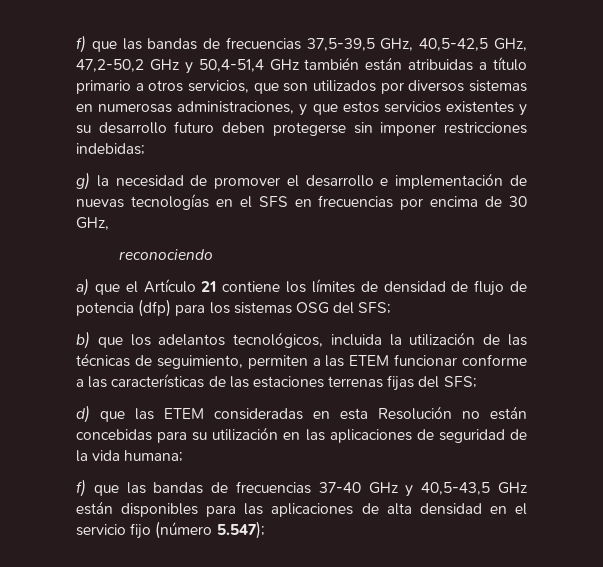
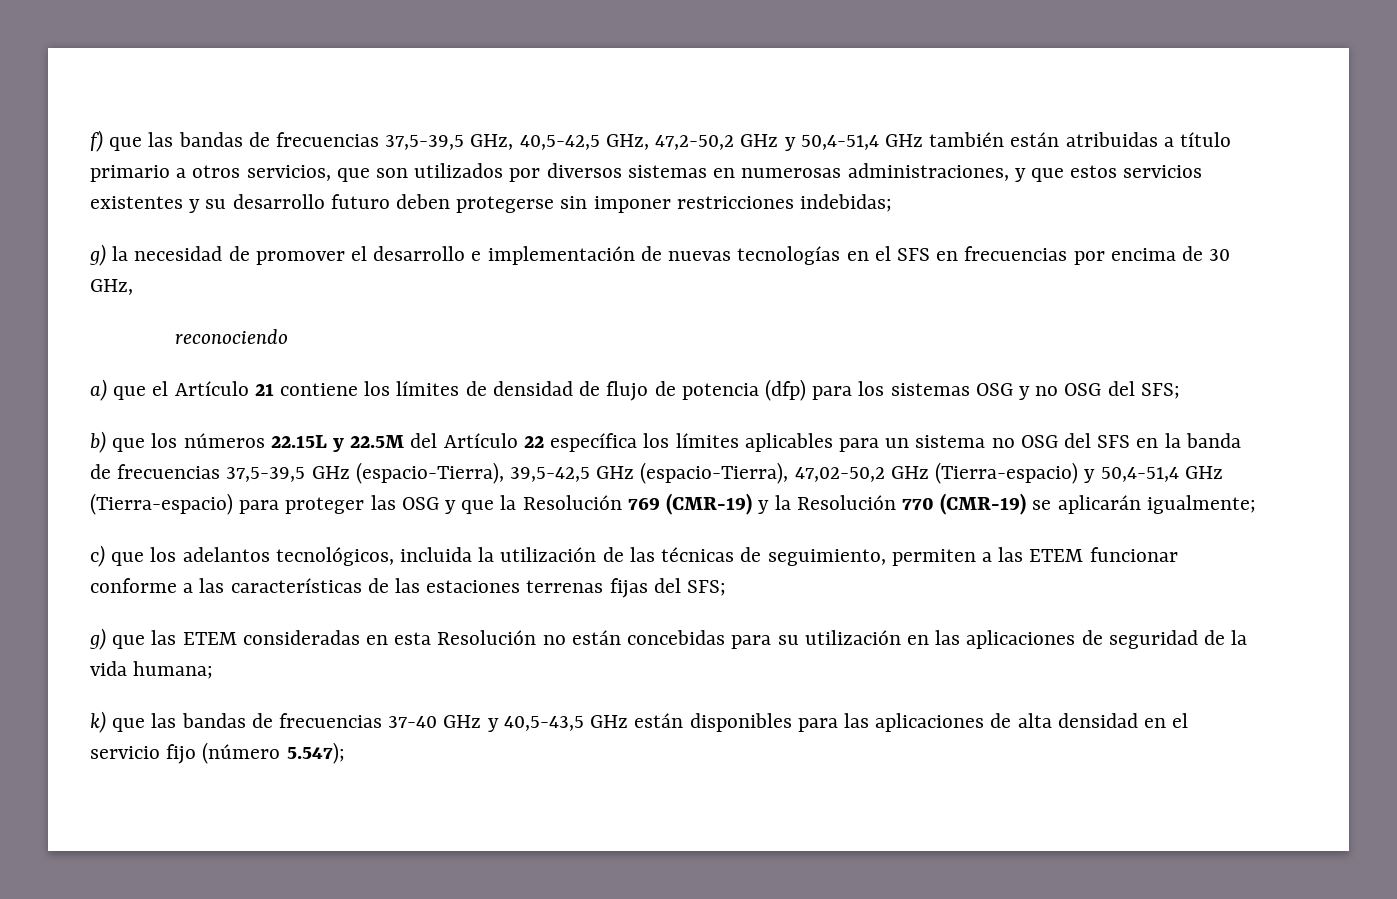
- a) que el Artículo 21 contiene los límites de densidad de flujo de potencia (dfp) para los sistemas OSG del SFS;
+ a) que el Artículo 21 contiene los límites de densidad de flujo de potencia (dfp) para los sistemas OSG y no OSG del SFS;
- b) que los adelantos tecnológicos, incluida la utilización de las técnicas de seguimiento, permiten a las ETEM funcionar conforme a las características de las estaciones terrenas fijas del SFS;
+ b) que los números 22.15L y 22.5M del Artículo 22 específica los límites aplicables para un sistema no OSG del SFS en la banda de frecuencias 37,5-39,5 GHz (espacio-Tierra), 39,5-42,5 GHz (espacio-Tierra), 47,02-50,2 GHz (Tierra-espacio) y 50,4-51,4 GHz (Tierra-espacio) para proteger las OSG y que la Resolución 769 (CMR-19) y la Resolución 770 (CMR-19) se aplicarán igualmente;
+ c) que los adelantos tecnológicos, incluida la utilización de las técnicas de seguimiento, permiten a las ETEM funcionar conforme a las características de las estaciones terrenas fijas del SFS;
- d) que las ETEM consideradas en esta Resolución no están concebidas para su utilización en las aplicaciones de seguridad de la vida humana;
+ g) que las ETEM consideradas en esta Resolución no están concebidas para su utilización en las aplicaciones de seguridad de la vida humana;
- f) que las bandas de frecuencias 37-40 GHz y 40,5-43,5 GHz están disponibles para las aplicaciones de alta densidad en el servicio fijo (número 5.547);
+ k) que las bandas de frecuencias 37-40 GHz y 40,5-43,5 GHz están disponibles para las aplicaciones de alta densidad en el servicio fijo (número 5.547);

